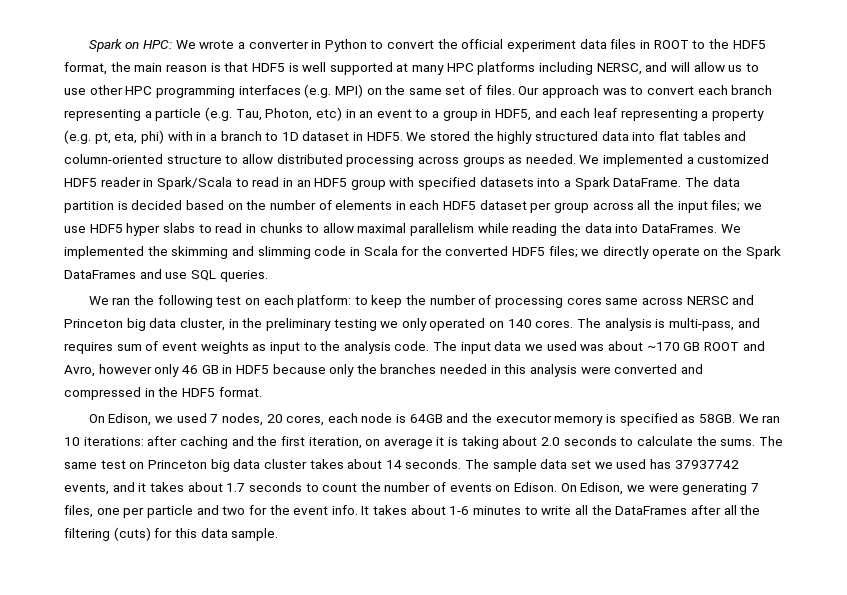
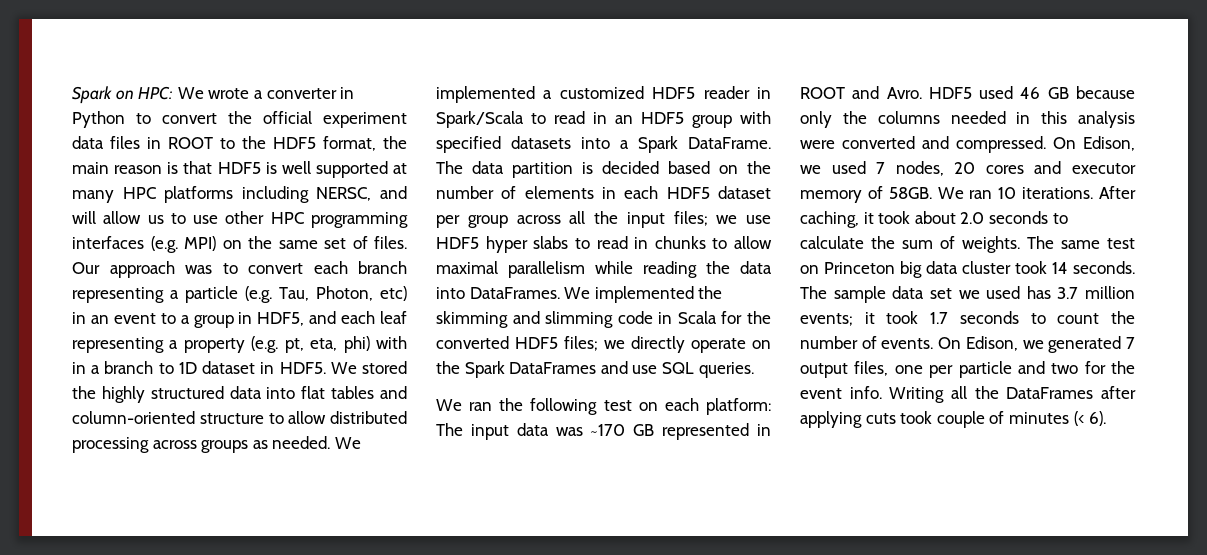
- We ran the following test on each platform: to keep the number of processing cores same across NERSC and Princeton big data cluster, in the preliminary testing we only operated on 140 cores. The analysis is multi-pass, and requires sum of event weights as input to the analysis code. The input data we used was about ~170 GB ROOT and Avro, however only 46 GB in HDF5 because only the branches needed in this analysis were converted and compressed in the HDF5 format.
- On Edison, we used 7 nodes, 20 cores, each node is 64GB and the executor memory is specified as 58GB. We ran 10 iterations: after caching and the first iteration, on average it is taking about 2.0 seconds to calculate the sums.
+ We ran the following test on each platform: The input data was ~170 GB represented in ROOT and Avro. HDF5 used 46 GB because only the columns needed in this analysis were converted and compressed. On Edison, we used 7 nodes, 20 cores and executor memory of 58GB. We ran 10 iterations. After caching, it took about 2.0 seconds to calculate the sum of weights.
- The same test on Princeton big data cluster takes about 14 seconds.
+ The same test on Princeton big data cluster took 14 seconds.
- The sample data set we used has 37937742 events, and it takes about 1.7 seconds to count the number of events on Edison. On Edison, we were generating 7 files, one per particle and two for the event info.
+ The sample data set we used has 3.7 million events; it took 1.7 seconds to count the number of events. On Edison, we generated 7 output files, one per particle and two for the event info.
- It takes about 1-6 minutes to write all the DataFrames after all the filtering (cuts) for this data sample.
+ Writing all the DataFrames after applying cuts took couple of minutes (< 6).

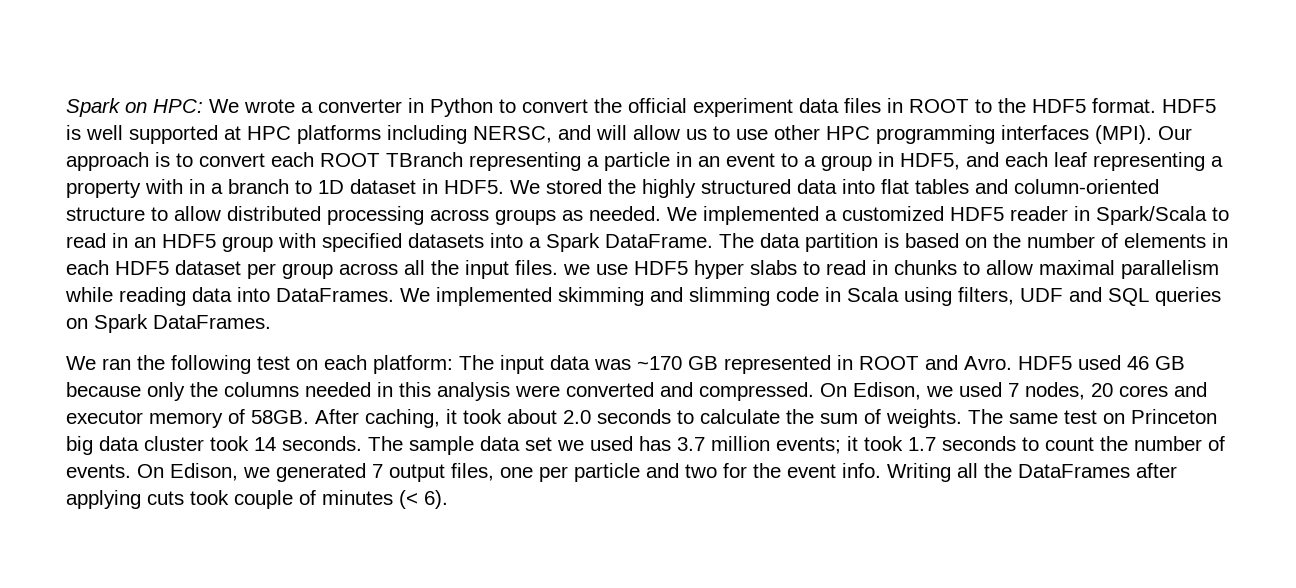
- Spark on HPC: We wrote a converter in Python to convert the official experiment data files in ROOT to the HDF5 format, the main reason is that HDF5 is well supported at many HPC platforms including NERSC, and will allow us to use other HPC programming interfaces (e.g. MPI) on the same set of files.
+ Spark on HPC: We wrote a converter in Python to convert the official experiment data files in ROOT to the HDF5 format. HDF5 is well supported at HPC platforms including NERSC, and will allow us to use other HPC programming interfaces (MPI).
- Our approach was to convert each branch representing a particle (e.g. Tau, Photon, etc) in an event to a group in HDF5, and each leaf representing a property (e.g. pt, eta, phi) with in a branch to 1D dataset in HDF5.
+ Our approach is to convert each ROOT TBranch representing a particle in an event to a group in HDF5, and each leaf representing a property with in a branch to 1D dataset in HDF5.
- The data partition is decided based on the number of elements in each HDF5 dataset per group across all the input files; we use HDF5 hyper slabs to read in chunks to allow maximal parallelism while reading the data into DataFrames.
+ The data partition is based on the number of elements in each HDF5 dataset per group across all the input files. we use HDF5 hyper slabs to read in chunks to allow maximal parallelism while reading data into DataFrames.
- We implemented the skimming and slimming code in Scala for the converted HDF5 files; we directly operate on the Spark DataFrames and use SQL queries.
+ We implemented skimming and slimming code in Scala using filters, UDF and SQL queries on Spark DataFrames.
- We ran 10 iterations.

